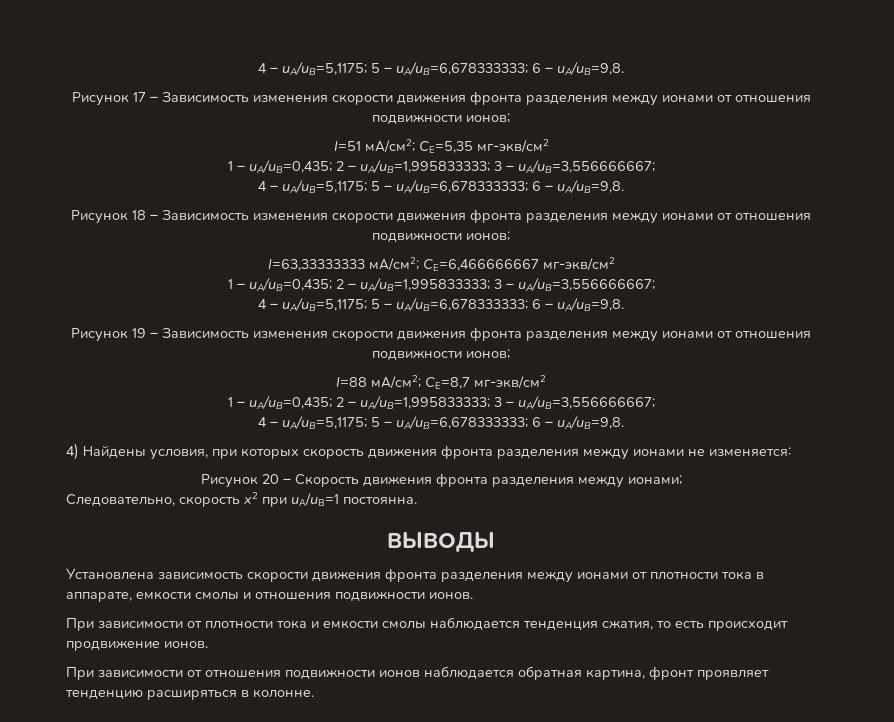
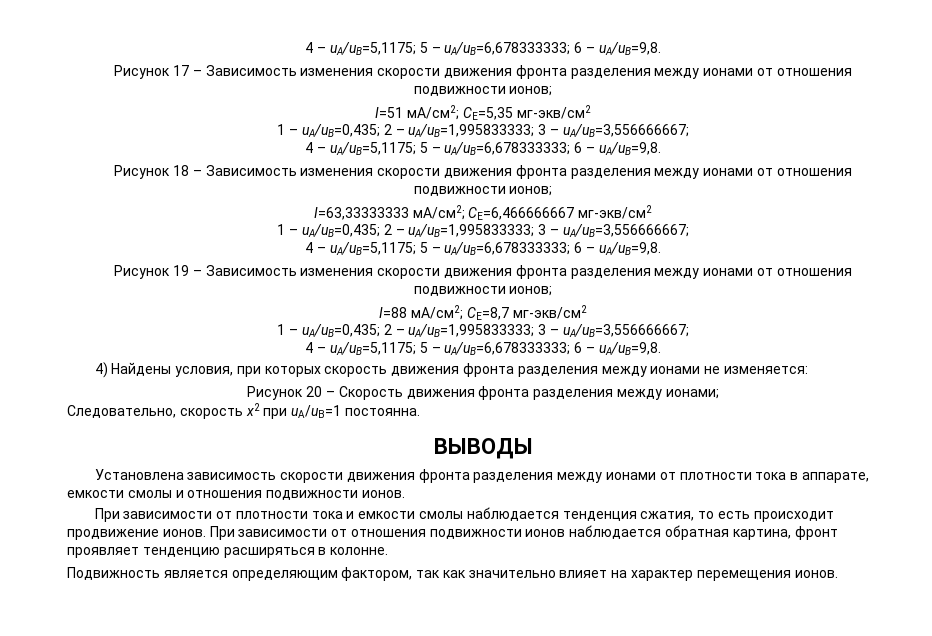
- При зависимости от плотности тока и емкости смолы наблюдается тенденция сжатия, то есть происходит продвижение ионов.
- При зависимости от отношения подвижности ионов наблюдается обратная картина, фронт проявляет тенденцию расширяться в колонне.
+ При зависимости от плотности тока и емкости смолы наблюдается тенденция сжатия, то есть происходит продвижение ионов. При зависимости от отношения подвижности ионов наблюдается обратная картина, фронт проявляет тенденцию расширяться в колонне.
+ Подвижность является определяющим фактором, так как значительно влияет на характер перемещения ионов.

